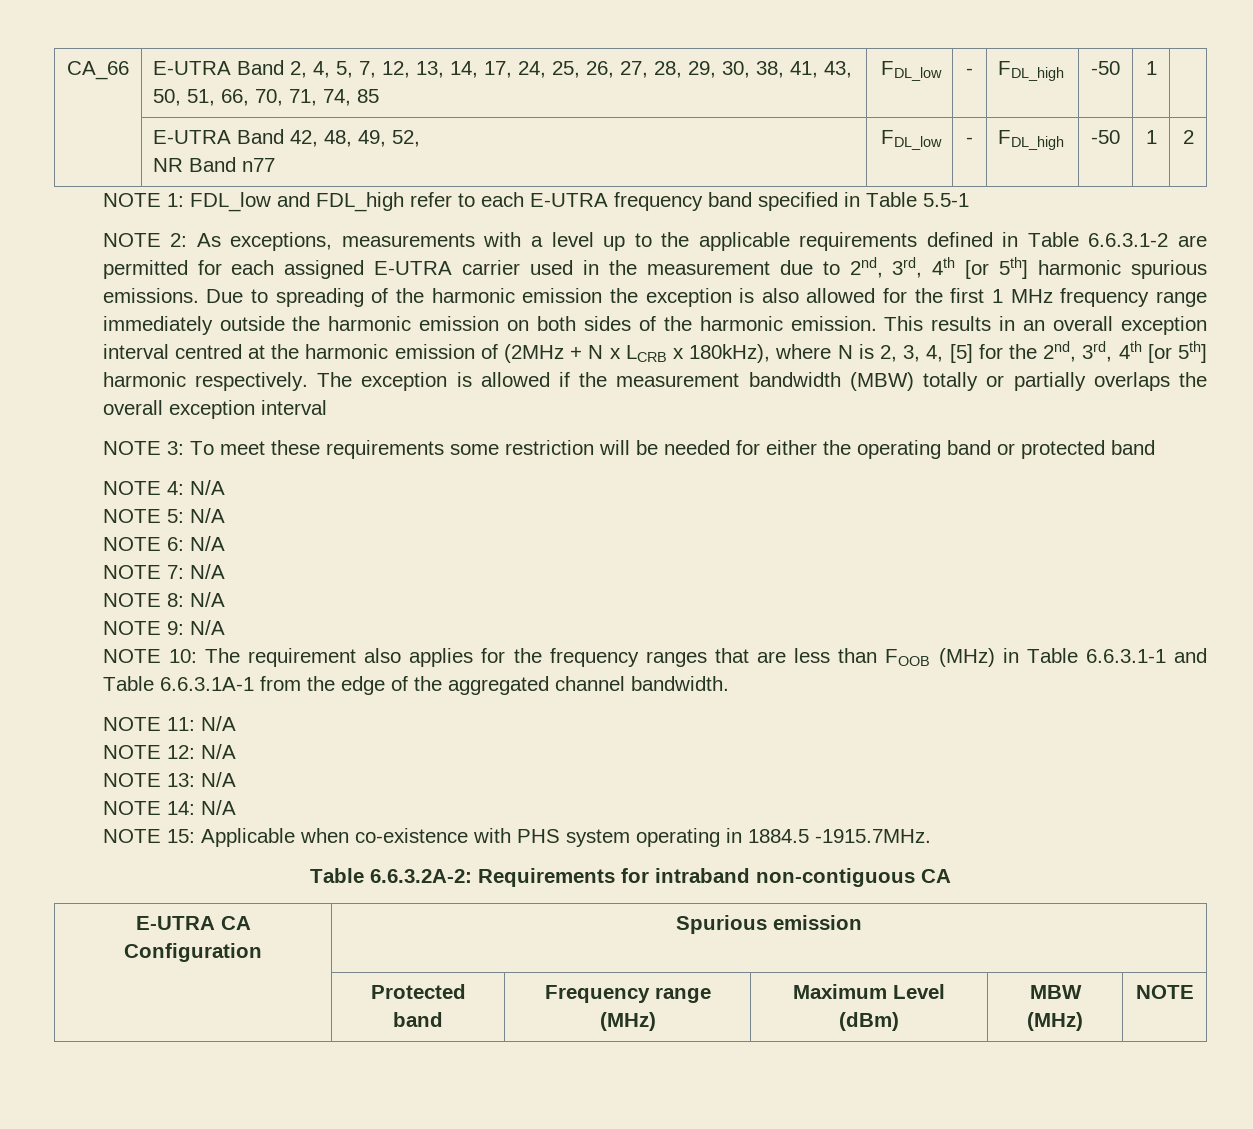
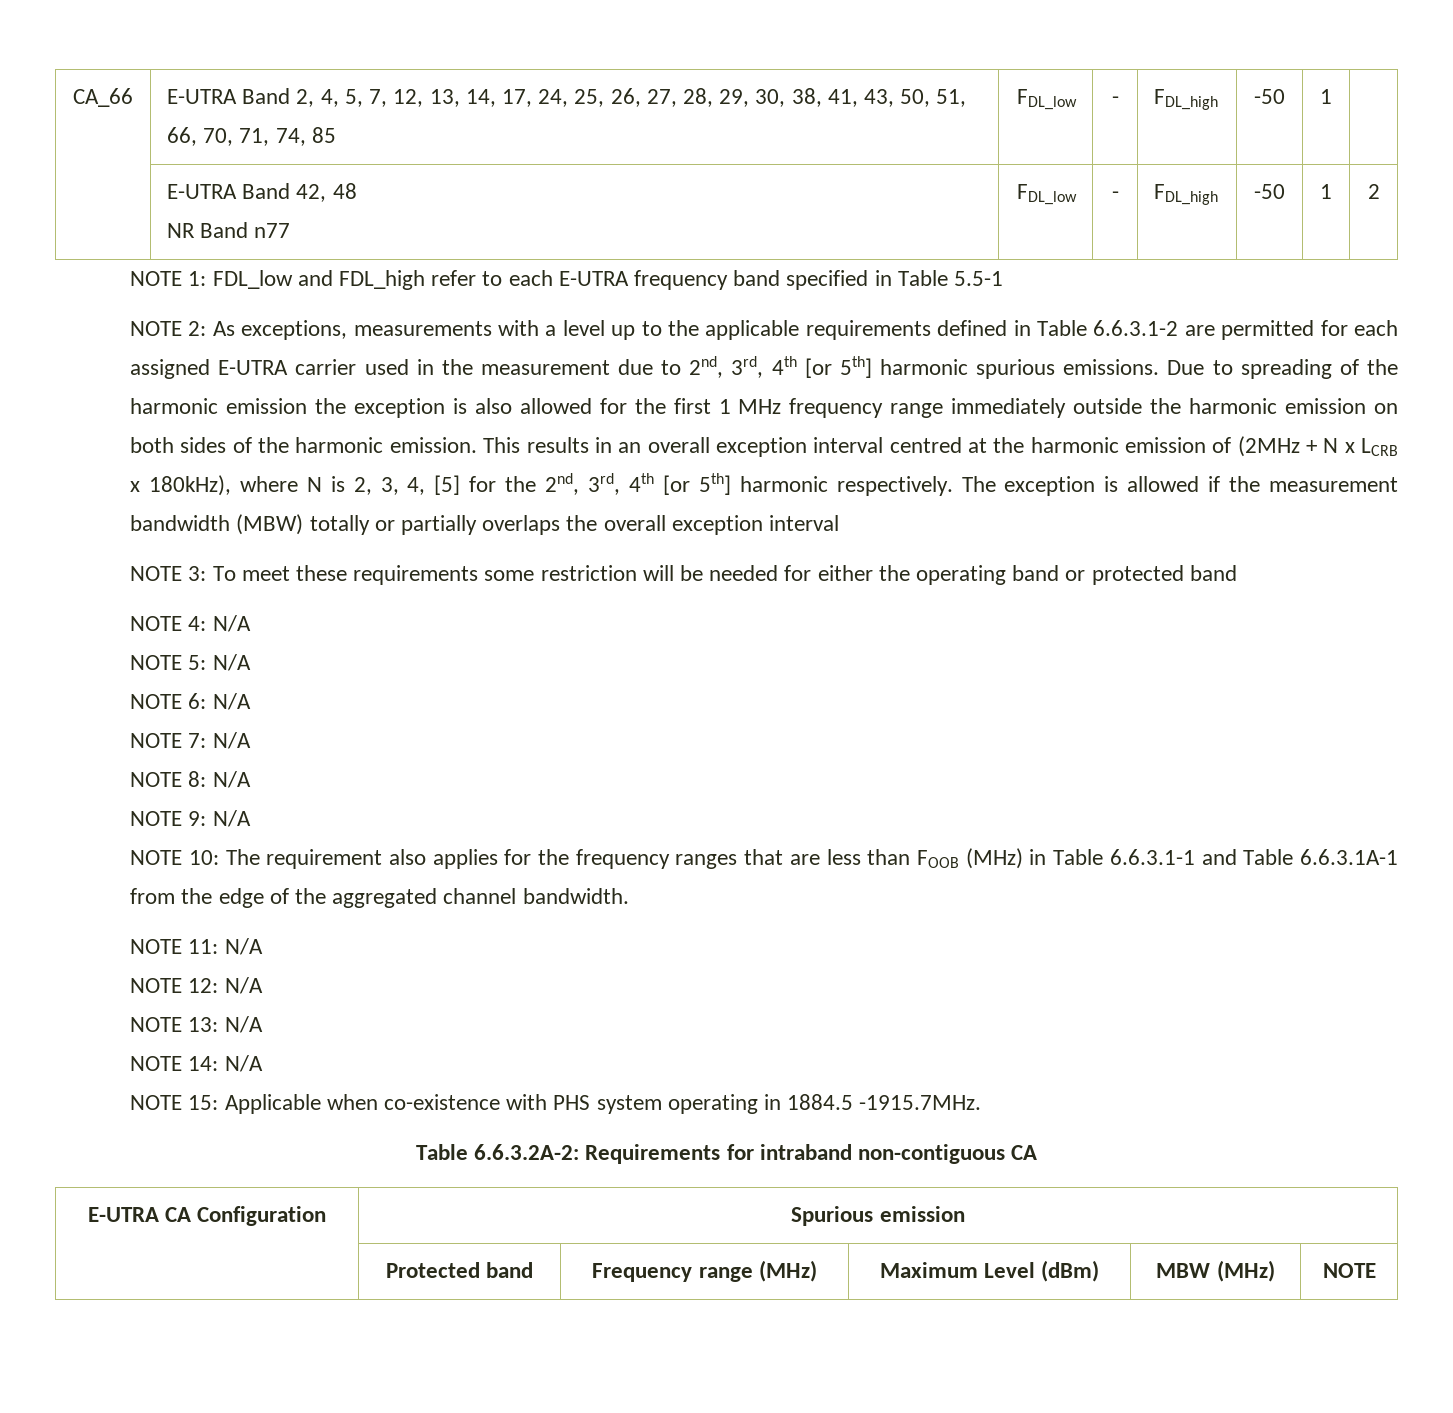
- | E-UTRA Band 42, 48, 49, 52,
+ | E-UTRA Band 42, 48

